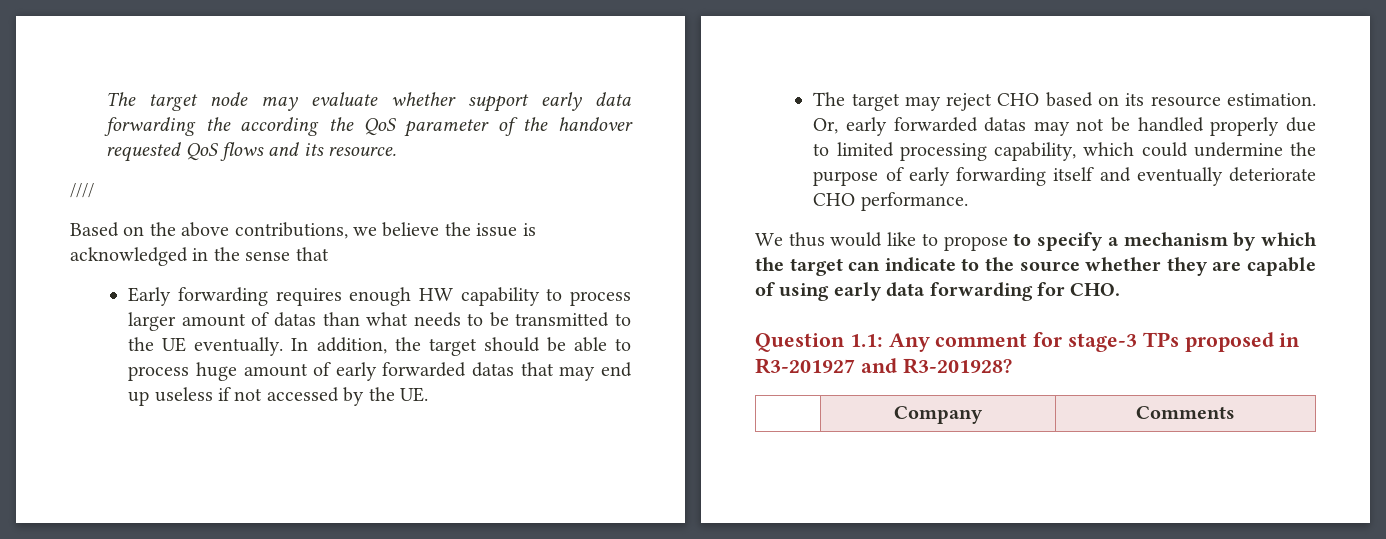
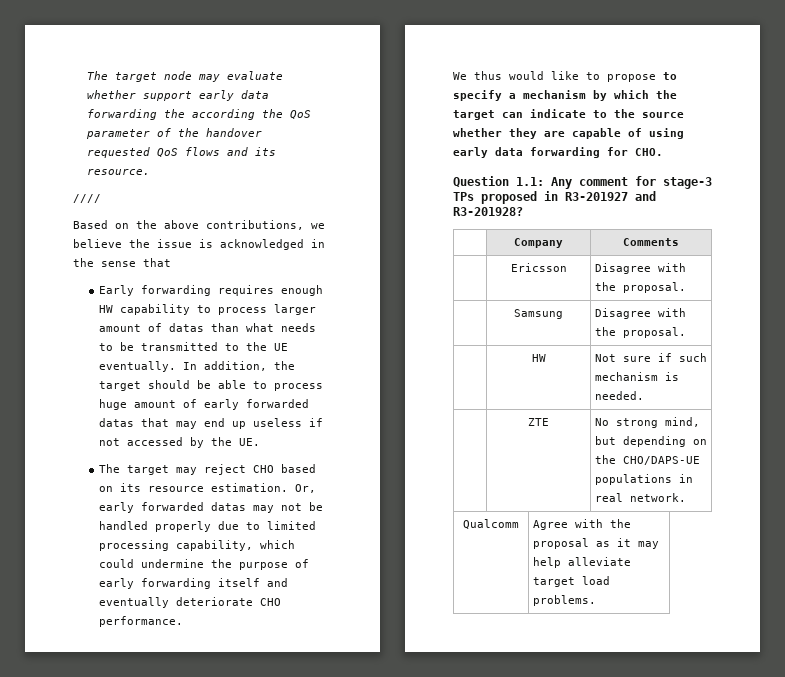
+ | Ericsson | Disagree with the proposal.
+ | Samsung | Disagree with the proposal.
+ | HW | Not sure if such mechanism is needed.
+ | ZTE | No strong mind, but depending on the CHO/DAPS-UE populations in real network.
+ Qualcomm | Agree with the proposal as it may help alleviate target load problems.

